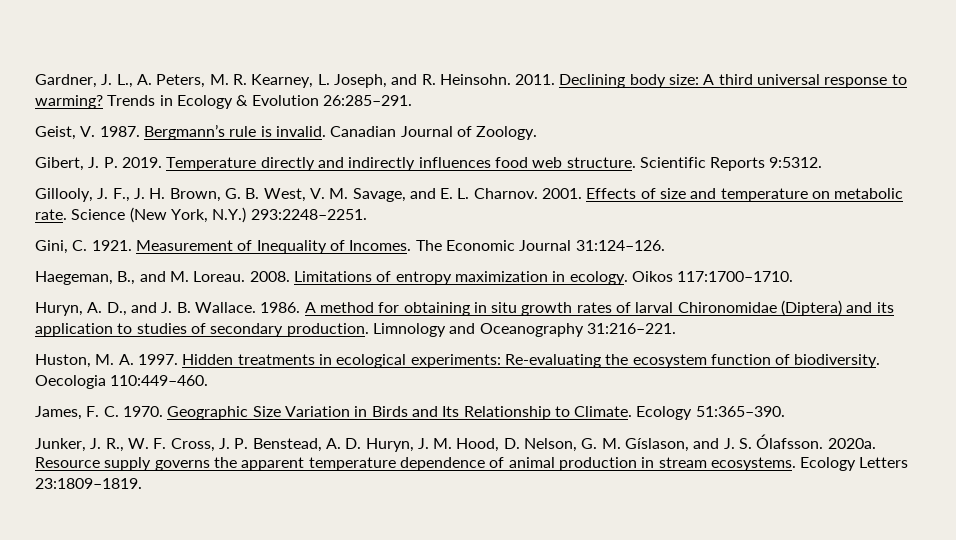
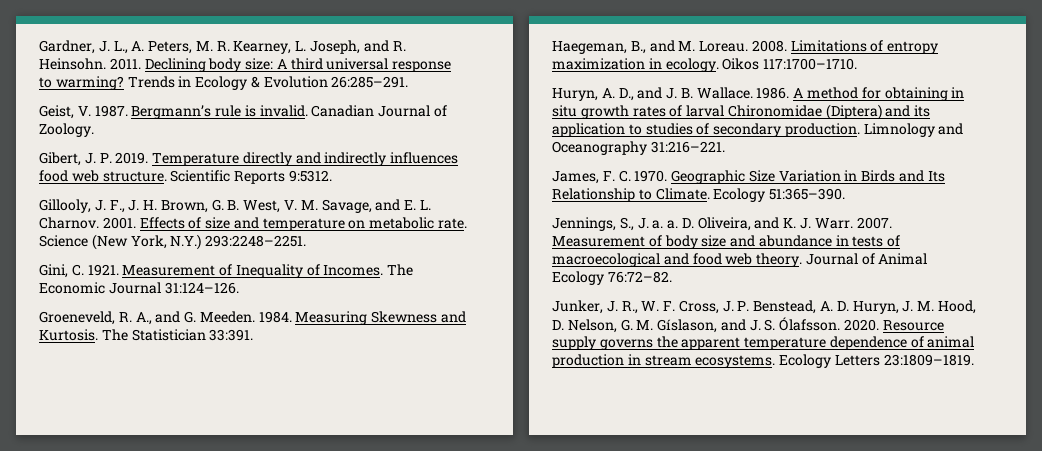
+ Groeneveld, R. A., and G. Meeden. 1984. Measuring Skewness and Kurtosis. The Statistician 33:391.
- Huston, M. A. 1997. Hidden treatments in ecological experiments: Re-evaluating the ecosystem function of biodiversity. Oecologia 110:449–460.
+ Jennings, S., J. a. a. D. Oliveira, and K. J. Warr. 2007. Measurement of body size and abundance in tests of macroecological and food web theory. Journal of Animal Ecology 76:72–82.
- 2020a.
+ 2020.

